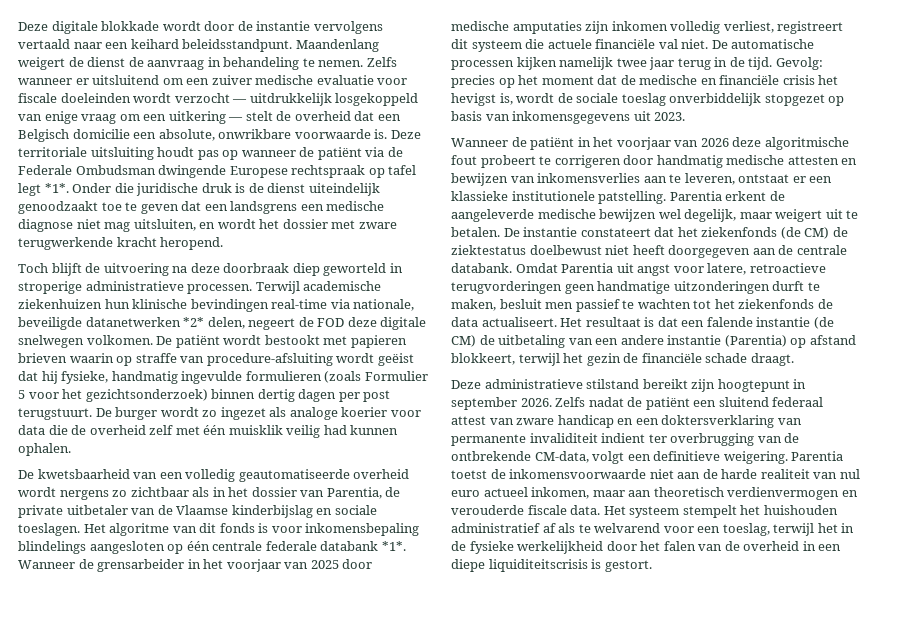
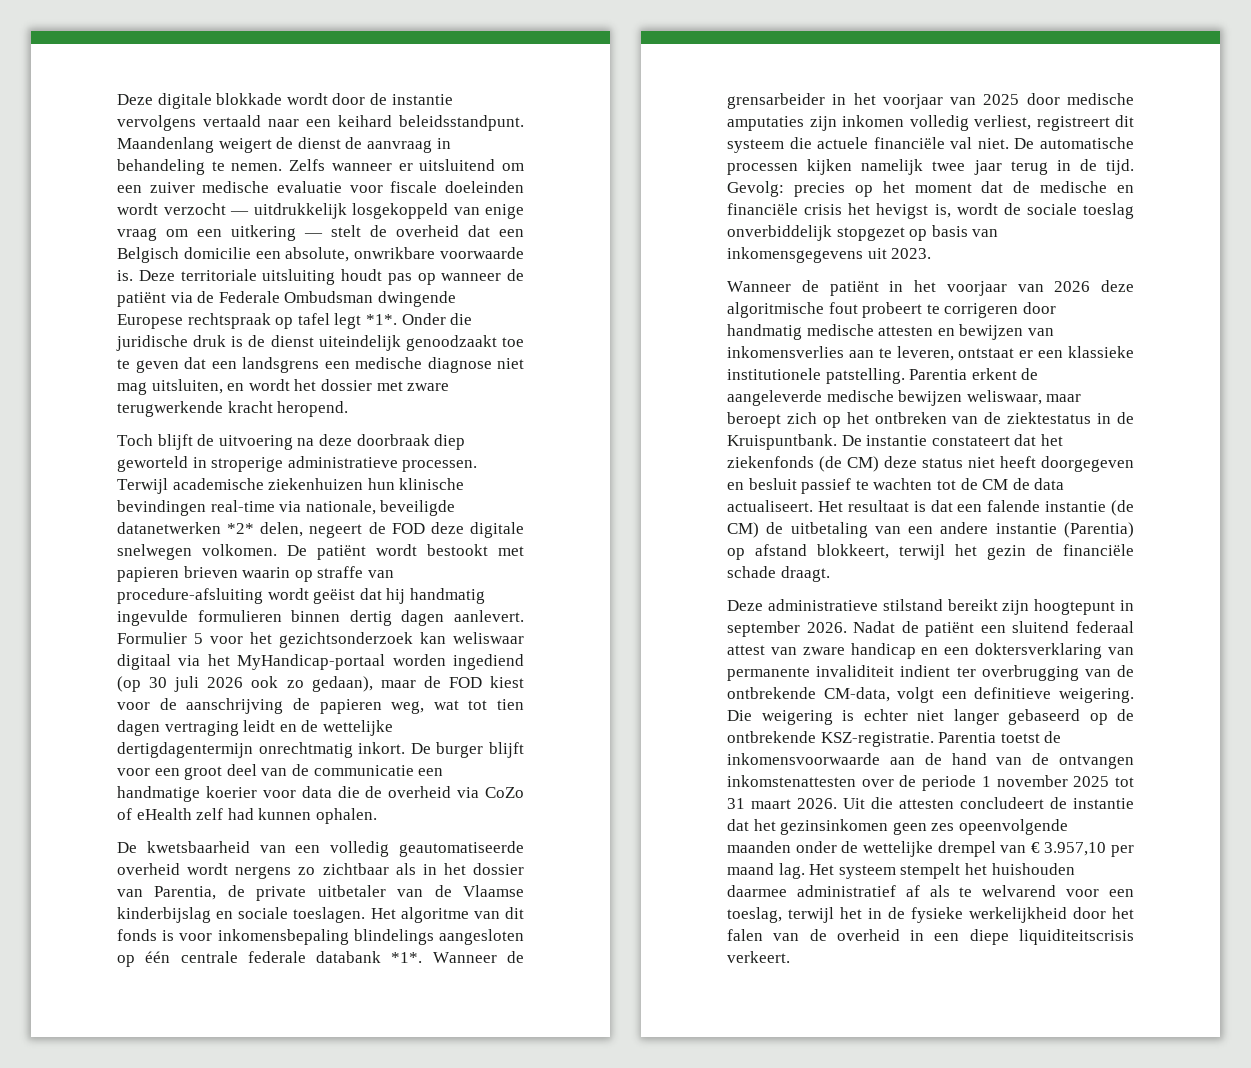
- De patiënt wordt bestookt met papieren brieven waarin op straffe van procedure-afsluiting wordt geëist dat hij fysieke, handmatig ingevulde formulieren (zoals Formulier 5 voor het gezichtsonderzoek) binnen dertig dagen per post terugstuurt. De burger wordt zo ingezet als analoge koerier voor data die de overheid zelf met één muisklik veilig had kunnen ophalen.
+ De patiënt wordt bestookt met papieren brieven waarin op straffe van procedure-afsluiting wordt geëist dat hij handmatig ingevulde formulieren binnen dertig dagen aanlevert. Formulier 5 voor het gezichtsonderzoek kan weliswaar digitaal via het MyHandicap-portaal worden ingediend (op 30 juli 2026 ook zo gedaan), maar de FOD kiest voor de aanschrijving de papieren weg, wat tot tien dagen vertraging leidt en de wettelijke dertigdagentermijn onrechtmatig inkort. De burger blijft voor een groot deel van de communicatie een handmatige koerier voor data die de overheid via CoZo of eHealth zelf had kunnen ophalen.
- Parentia erkent de aangeleverde medische bewijzen wel degelijk, maar weigert uit te betalen.
+ Parentia erkent de aangeleverde medische bewijzen weliswaar, maar beroept zich op het ontbreken van de ziektestatus in de Kruispuntbank.
- De instantie constateert dat het ziekenfonds (de CM) de ziektestatus doelbewust niet heeft doorgegeven aan de centrale databank. Omdat Parentia uit angst voor latere, retroactieve terugvorderingen geen handmatige uitzonderingen durft te maken, besluit men passief te wachten tot het ziekenfonds de data actualiseert.
+ De instantie constateert dat het ziekenfonds (de CM) deze status niet heeft doorgegeven en besluit passief te wachten tot de CM de data actualiseert.
- Zelfs nadat de patiënt een sluitend federaal attest van zware handicap en een doktersverklaring van permanente invaliditeit indient ter overbrugging van de ontbrekende CM-data, volgt een definitieve weigering.
+ Nadat de patiënt een sluitend federaal attest van zware handicap en een doktersverklaring van permanente invaliditeit indient ter overbrugging van de ontbrekende CM-data, volgt een definitieve weigering.
+ Die weigering is echter niet langer gebaseerd op de ontbrekende KSZ-registratie.
- Parentia toetst de inkomensvoorwaarde niet aan de harde realiteit van nul euro actueel inkomen, maar aan theoretisch verdienvermogen en verouderde fiscale data.
+ Parentia toetst de inkomensvoorwaarde aan de hand van de ontvangen inkomstenattesten over de periode 1 november 2025 tot 31 maart 2026. Uit die attesten concludeert de instantie dat het gezinsinkomen geen zes opeenvolgende maanden onder de wettelijke drempel van € 3.957,10 per maand lag.
- Het systeem stempelt het huishouden administratief af als te welvarend voor een toeslag, terwijl het in de fysieke werkelijkheid door het falen van de overheid in een diepe liquiditeitscrisis is gestort.
+ Het systeem stempelt het huishouden daarmee administratief af als te welvarend voor een toeslag, terwijl het in de fysieke werkelijkheid door het falen van de overheid in een diepe liquiditeitscrisis verkeert.

